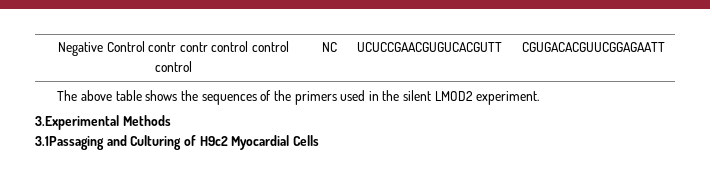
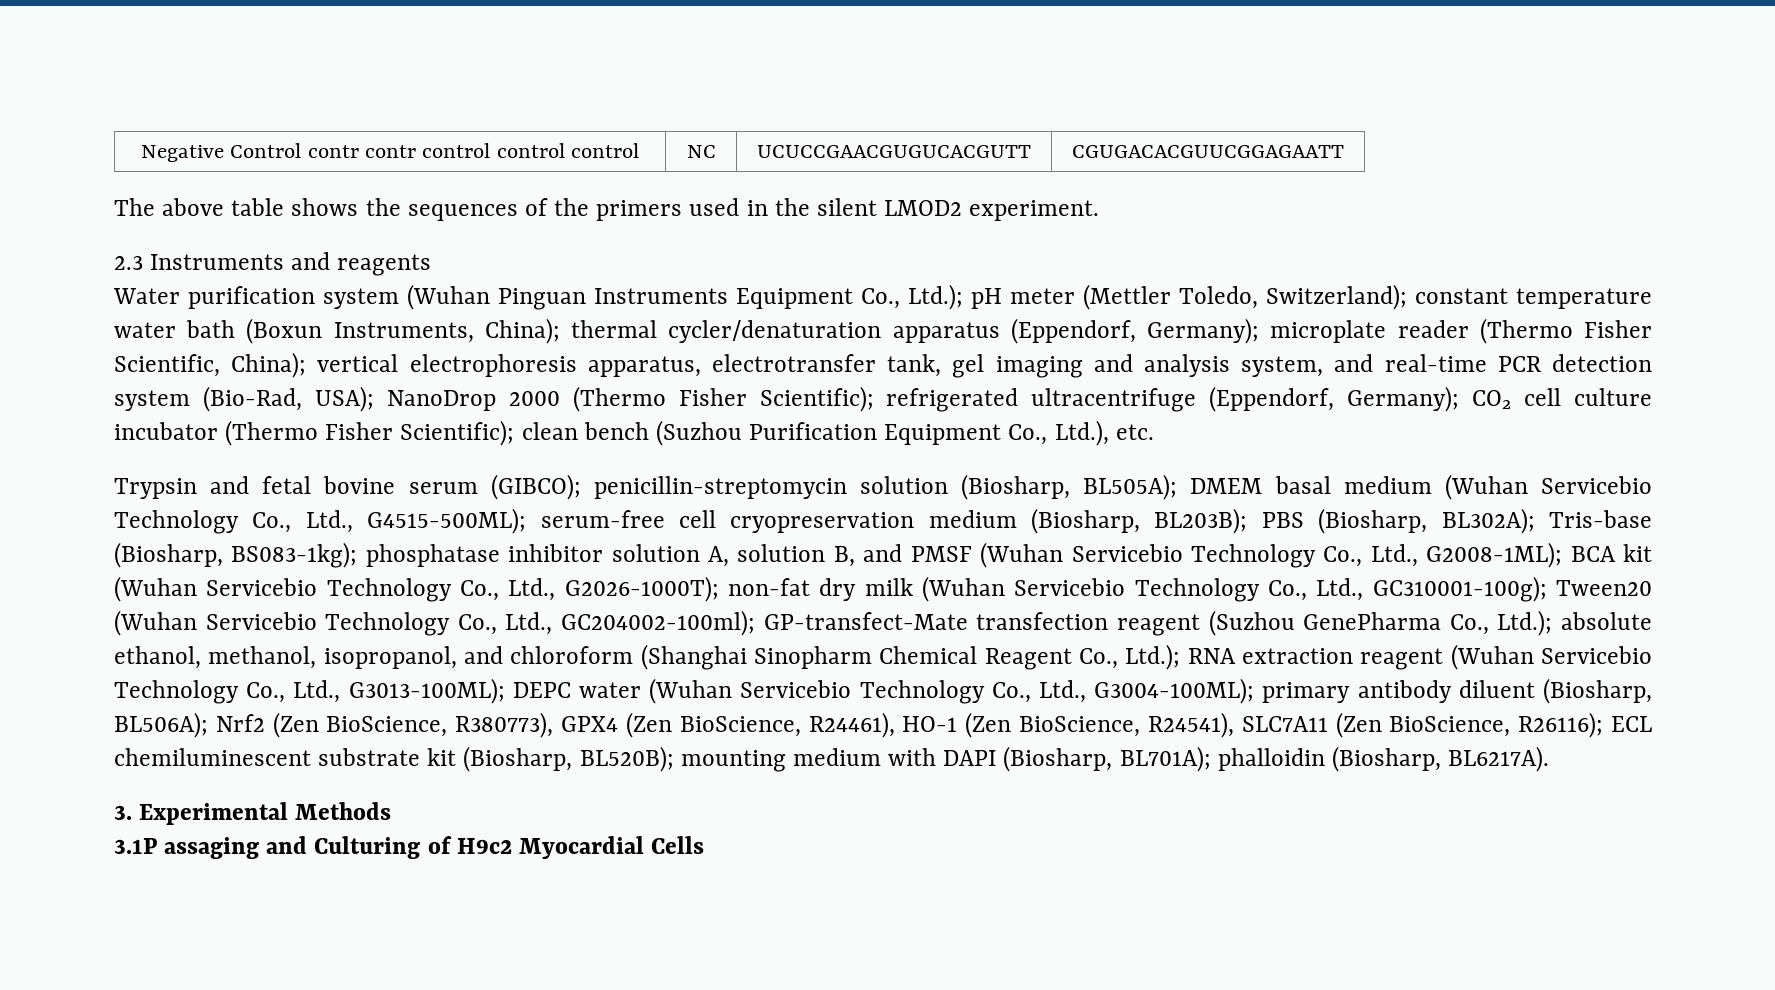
- 3.Experimental Methods
+ 2.3 Instruments and reagents
+ Water purification system (Wuhan Pinguan Instruments Equipment Co., Ltd.); pH meter (Mettler Toledo, Switzerland); constant temperature water bath (Boxun Instruments, China); thermal cycler/denaturation apparatus (Eppendorf, Germany); microplate reader (Thermo Fisher Scientific, China); vertical electrophoresis apparatus, electrotransfer tank, gel imaging and analysis system, and real-time PCR detection system (Bio-Rad, USA); NanoDrop 2000 (Thermo Fisher Scientific); refrigerated ultracentrifuge (Eppendorf, Germany); CO₂ cell culture incubator (Thermo Fisher Scientific); clean bench (Suzhou Purification Equipment Co., Ltd.), etc.
+ Trypsin and fetal bovine serum (GIBCO); penicillin-streptomycin solution (Biosharp, BL505A); DMEM basal medium (Wuhan Servicebio Technology Co., Ltd., G4515-500ML); serum-free cell cryopreservation medium (Biosharp, BL203B); PBS (Biosharp, BL302A); Tris-base (Biosharp, BS083-1kg); phosphatase inhibitor solution A, solution B, and PMSF (Wuhan Servicebio Technology Co., Ltd., G2008-1ML); BCA kit (Wuhan Servicebio Technology Co., Ltd., G2026-1000T); non-fat dry milk (Wuhan Servicebio Technology Co., Ltd., GC310001-100g); Tween20 (Wuhan Servicebio Technology Co., Ltd., GC204002-100ml); GP-transfect-Mate transfection reagent (Suzhou GenePharma Co., Ltd.); absolute ethanol, methanol, isopropanol, and chloroform (Shanghai Sinopharm Chemical Reagent Co., Ltd.); RNA extraction reagent (Wuhan Servicebio Technology Co., Ltd., G3013-100ML); DEPC water (Wuhan Servicebio Technology Co., Ltd., G3004-100ML); primary antibody diluent (Biosharp, BL506A); Nrf2 (Zen BioScience, R380773), GPX4 (Zen BioScience, R24461), HO-1 (Zen BioScience, R24541), SLC7A11 (Zen BioScience, R26116); ECL chemiluminescent substrate kit (Biosharp, BL520B); mounting medium with DAPI (Biosharp, BL701A); phalloidin (Biosharp, BL6217A).
+ 3. Experimental Methods
- 3.1Passaging and Culturing of H9c2 Myocardial Cells
+ 3.1P assaging and Culturing of H9c2 Myocardial Cells

